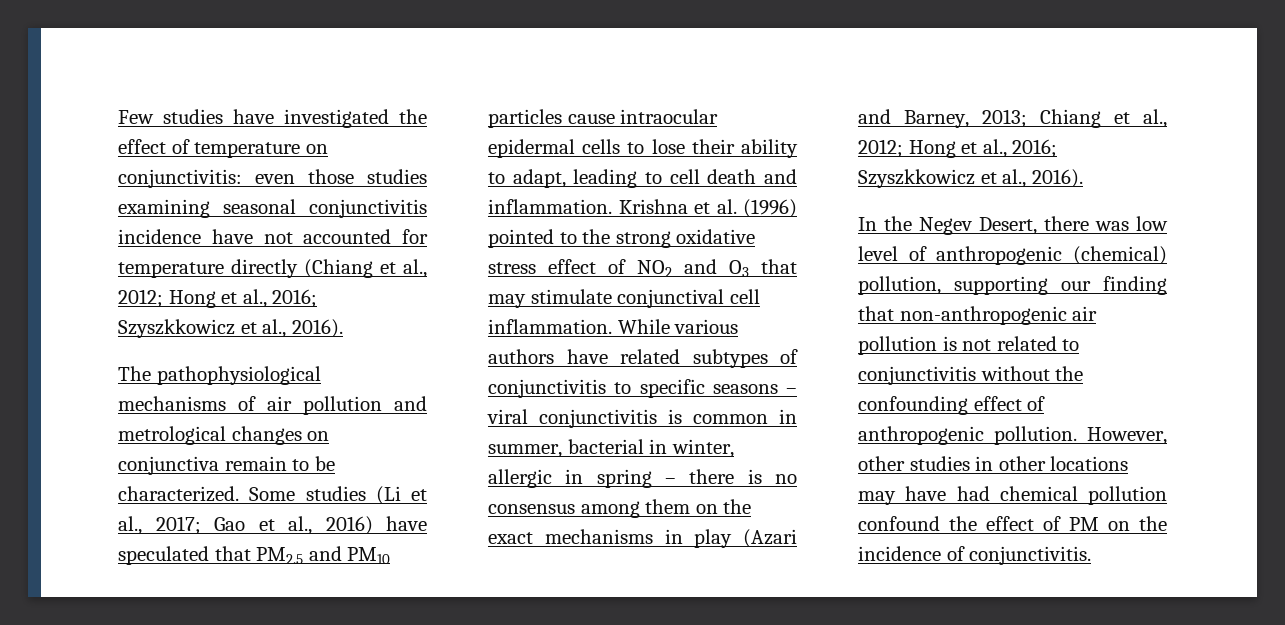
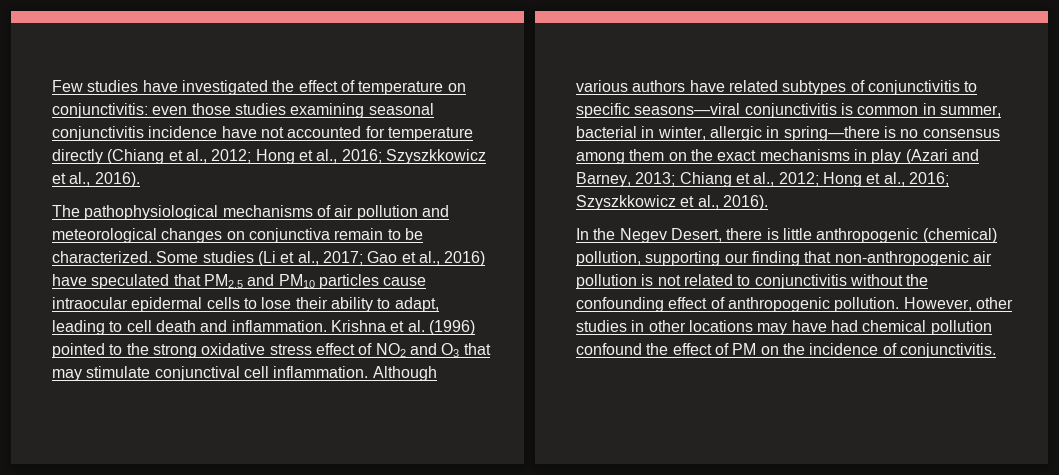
- The pathophysiological mechanisms of air pollution and metrological changes on conjunctiva remain to be characterized.
+ The pathophysiological mechanisms of air pollution and meteorological changes on conjunctiva remain to be characterized.
- While various authors have related subtypes of conjunctivitis to specific seasons – viral conjunctivitis is common in summer, bacterial in winter, allergic in spring – there is no consensus among them on the exact mechanisms in play (Azari and Barney, 2013; Chiang et al., 2012; Hong et al., 2016; Szyszkkowicz et al., 2016).
+ Although various authors have related subtypes of conjunctivitis to specific seasons—viral conjunctivitis is common in summer, bacterial in winter, allergic in spring—there is no consensus among them on the exact mechanisms in play (Azari and Barney, 2013; Chiang et al., 2012; Hong et al., 2016; Szyszkkowicz et al., 2016).
- In the Negev Desert, there was low level of anthropogenic (chemical) pollution, supporting our finding that non-anthropogenic air pollution is not related to conjunctivitis without the confounding effect of anthropogenic pollution.
+ In the Negev Desert, there is little anthropogenic (chemical) pollution, supporting our finding that non-anthropogenic air pollution is not related to conjunctivitis without the confounding effect of anthropogenic pollution.

